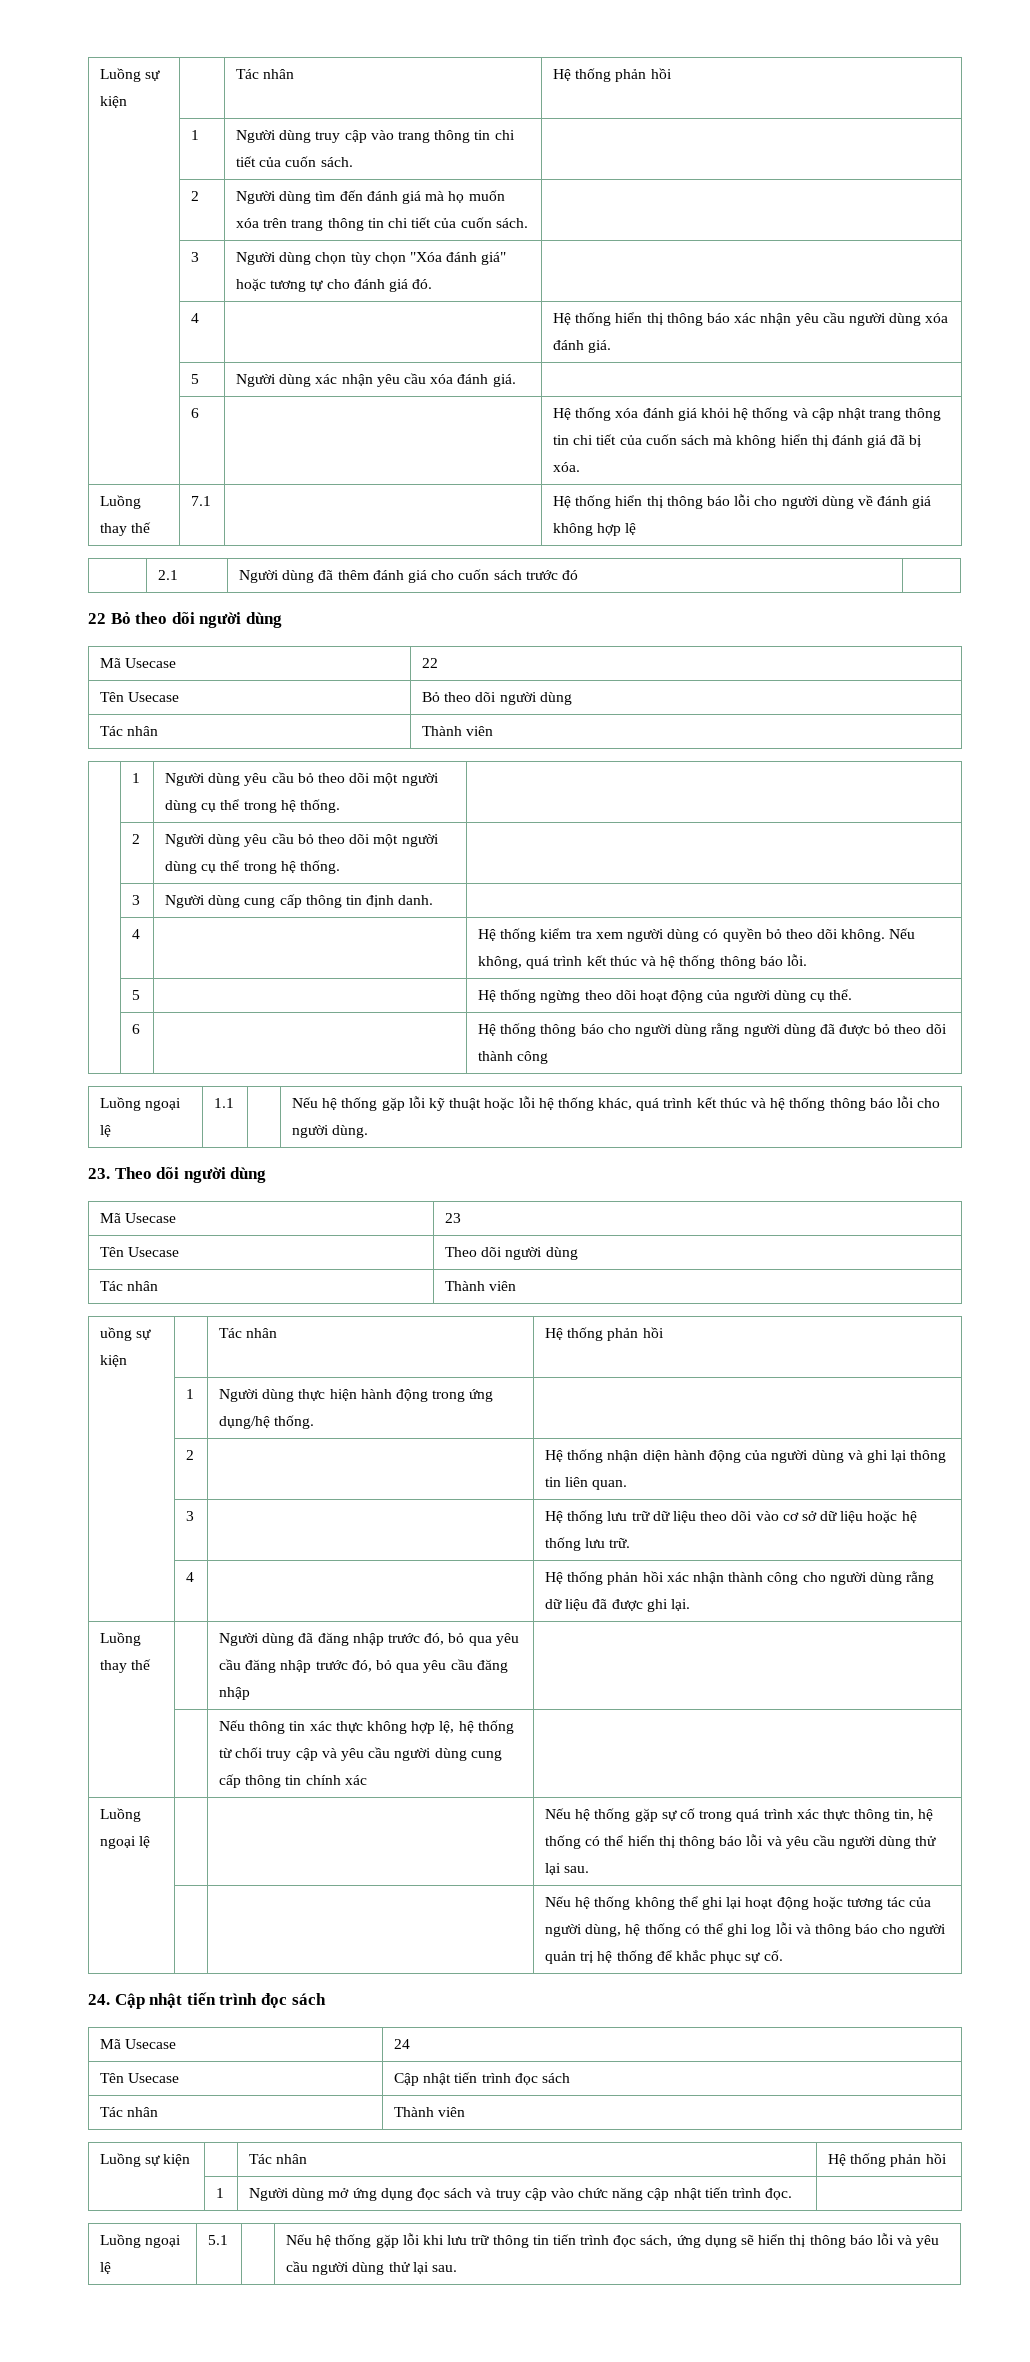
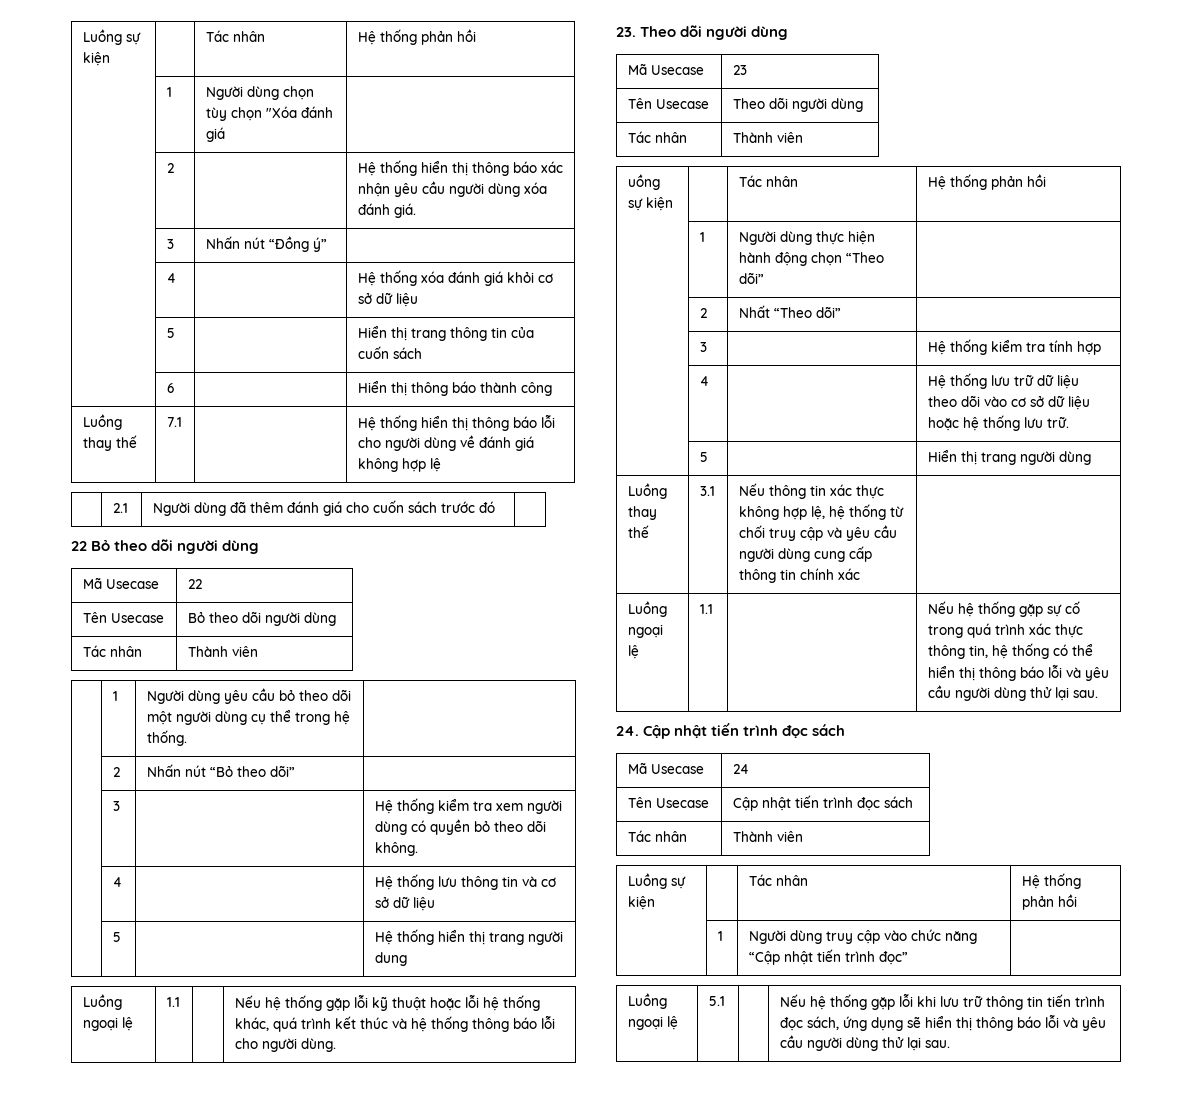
- | 1 | Người dùng truy cập vào trang thông tin chi tiết của cuốn sách. |
- | 2 | Người dùng tìm đến đánh giá mà họ muốn xóa trên trang thông tin chi tiết của cuốn sách. |
- | 3 | Người dùng chọn tùy chọn "Xóa đánh giá" hoặc tương tự cho đánh giá đó. |
- | 4 | | Hệ thống hiển thị thông báo xác nhận yêu cầu người dùng xóa đánh giá.
+ | 1 | Người dùng chọn tùy chọn "Xóa đánh giá |
+ | 2 | | Hệ thống hiển thị thông báo xác nhận yêu cầu người dùng xóa đánh giá.
- | 5 | Người dùng xác nhận yêu cầu xóa đánh giá. |
- | 6 | | Hệ thống xóa đánh giá khỏi hệ thống và cập nhật trang thông tin chi tiết của cuốn sách mà không hiển thị đánh giá đã bị xóa.
+ | 3 | Nhấn nút “Đồng ý” |
+ | 4 | | Hệ thống xóa đánh giá khỏi cơ sở dữ liệu
+ | 5 | | Hiển thị trang thông tin của cuốn sách
+ | 6 | | Hiển thị thông báo thành công
- | 2 | Người dùng yêu cầu bỏ theo dõi một người dùng cụ thể trong hệ thống. |
- | 3 | Người dùng cung cấp thông tin định danh. |
- | 4 | | Hệ thống kiểm tra xem người dùng có quyền bỏ theo dõi không. Nếu không, quá trình kết thúc và hệ thống thông báo lỗi.
- | 5 | | Hệ thống ngừng theo dõi hoạt động của người dùng cụ thể.
- | 6 | | Hệ thống thông báo cho người dùng rằng người dùng đã được bỏ theo dõi thành công
+ | 2 | Nhấn nút “Bỏ theo dõi” |
+ | 3 | | Hệ thống kiểm tra xem người dùng có quyền bỏ theo dõi không.
+ | 4 | | Hệ thống lưu thông tin và cơ sở dữ liệu
+ | 5 | | Hệ thống hiển thị trang người dung
- | 1 | Người dùng thực hiện hành động trong ứng dụng/hệ thống. |
- | 2 | | Hệ thống nhận diện hành động của người dùng và ghi lại thông tin liên quan.
- | 3 | | Hệ thống lưu trữ dữ liệu theo dõi vào cơ sở dữ liệu hoặc hệ thống lưu trữ.
+ | 1 | Người dùng thực hiện hành động chọn “Theo dõi” |
+ | 2 | Nhất “Theo dõi” |
+ | 3 | | Hệ thống kiểm tra tính hợp
+ | 4 | | Hệ thống lưu trữ dữ liệu theo dõi vào cơ sở dữ liệu hoặc hệ thống lưu trữ.
- | 4 | | Hệ thống phản hồi xác nhận thành công cho người dùng rằng dữ liệu đã được ghi lại.
- Luồng thay thế | | Người dùng đã đăng nhập trước đó, bỏ qua yêu cầu đăng nhập trước đó, bỏ qua yêu cầu đăng nhập |
- | | Nếu thông tin xác thực không hợp lệ, hệ thống từ chối truy cập và yêu cầu người dùng cung cấp thông tin chính xác |
+ | 5 | | Hiển thị trang người dùng
+ Luồng thay thế | 3.1 | Nếu thông tin xác thực không hợp lệ, hệ thống từ chối truy cập và yêu cầu người dùng cung cấp thông tin chính xác |
- Luồng ngoại lệ | | | Nếu hệ thống gặp sự cố trong quá trình xác thực thông tin, hệ thống có thể hiển thị thông báo lỗi và yêu cầu người dùng thử lại sau.
+ Luồng ngoại lệ | 1.1 | | Nếu hệ thống gặp sự cố trong quá trình xác thực thông tin, hệ thống có thể hiển thị thông báo lỗi và yêu cầu người dùng thử lại sau.
- | | | Nếu hệ thống không thể ghi lại hoạt động hoặc tương tác của người dùng, hệ thống có thể ghi log lỗi và thông báo cho người quản trị hệ thống để khắc phục sự cố.
- | 1 | Người dùng mở ứng dụng đọc sách và truy cập vào chức năng cập nhật tiến trình đọc. |
+ | 1 | Người dùng truy cập vào chức năng “Cập nhật tiến trình đọc” |

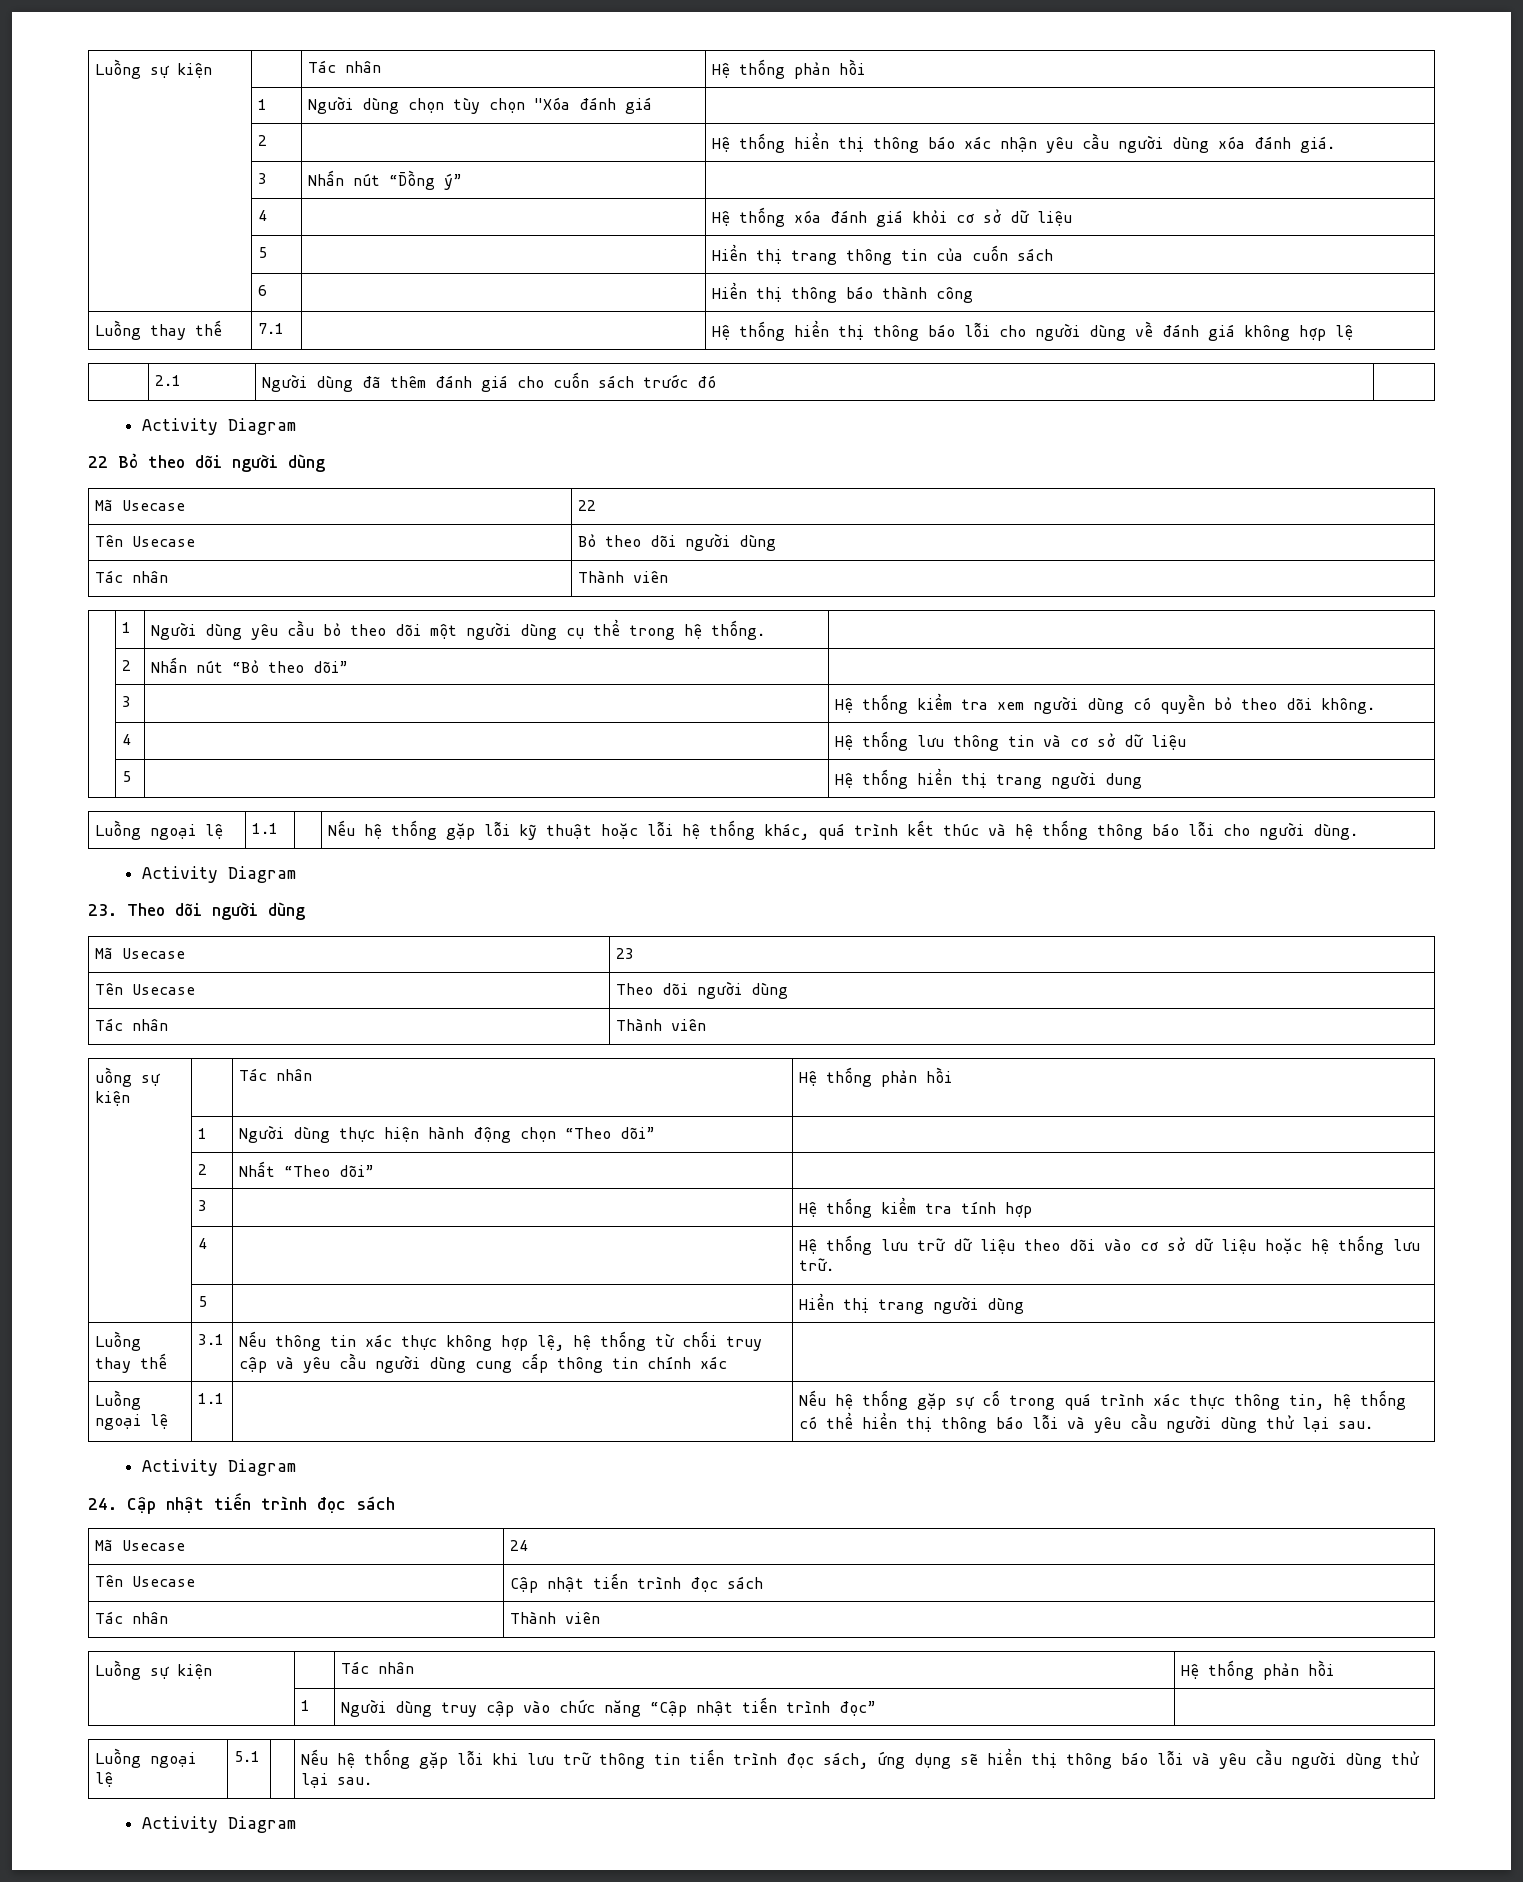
  | 2.1 | Người dùng đã thêm đánh giá cho cuốn sách trước đó |
+ Activity Diagram
  Luồng ngoại lệ | 1.1 | | Nếu hệ thống gặp lỗi kỹ thuật hoặc lỗi hệ thống khác, quá trình kết thúc và hệ thống thông báo lỗi cho người dùng.
+ Activity Diagram
  Luồng ngoại lệ | 1.1 | | Nếu hệ thống gặp sự cố trong quá trình xác thực thông tin, hệ thống có thể hiển thị thông báo lỗi và yêu cầu người dùng thử lại sau.
+ Activity Diagram
  Luồng ngoại lệ | 5.1 | | Nếu hệ thống gặp lỗi khi lưu trữ thông tin tiến trình đọc sách, ứng dụng sẽ hiển thị thông báo lỗi và yêu cầu người dùng thử lại sau.
+ Activity Diagram

